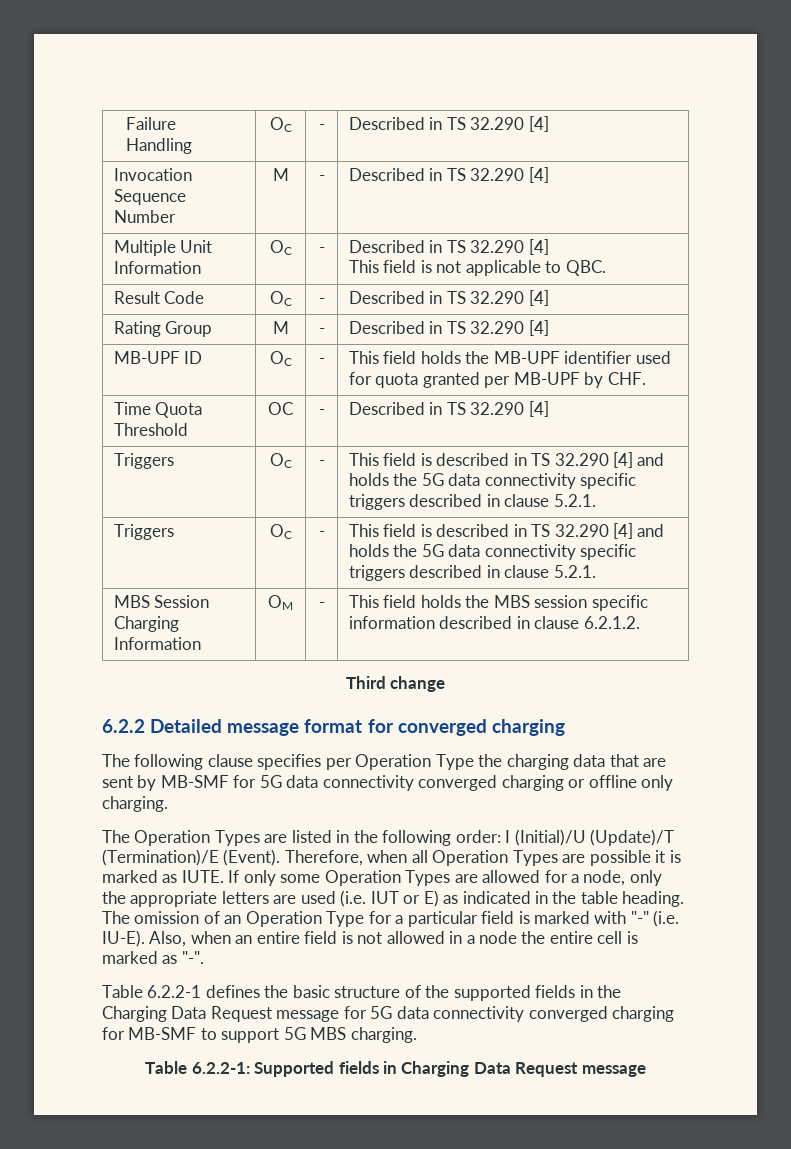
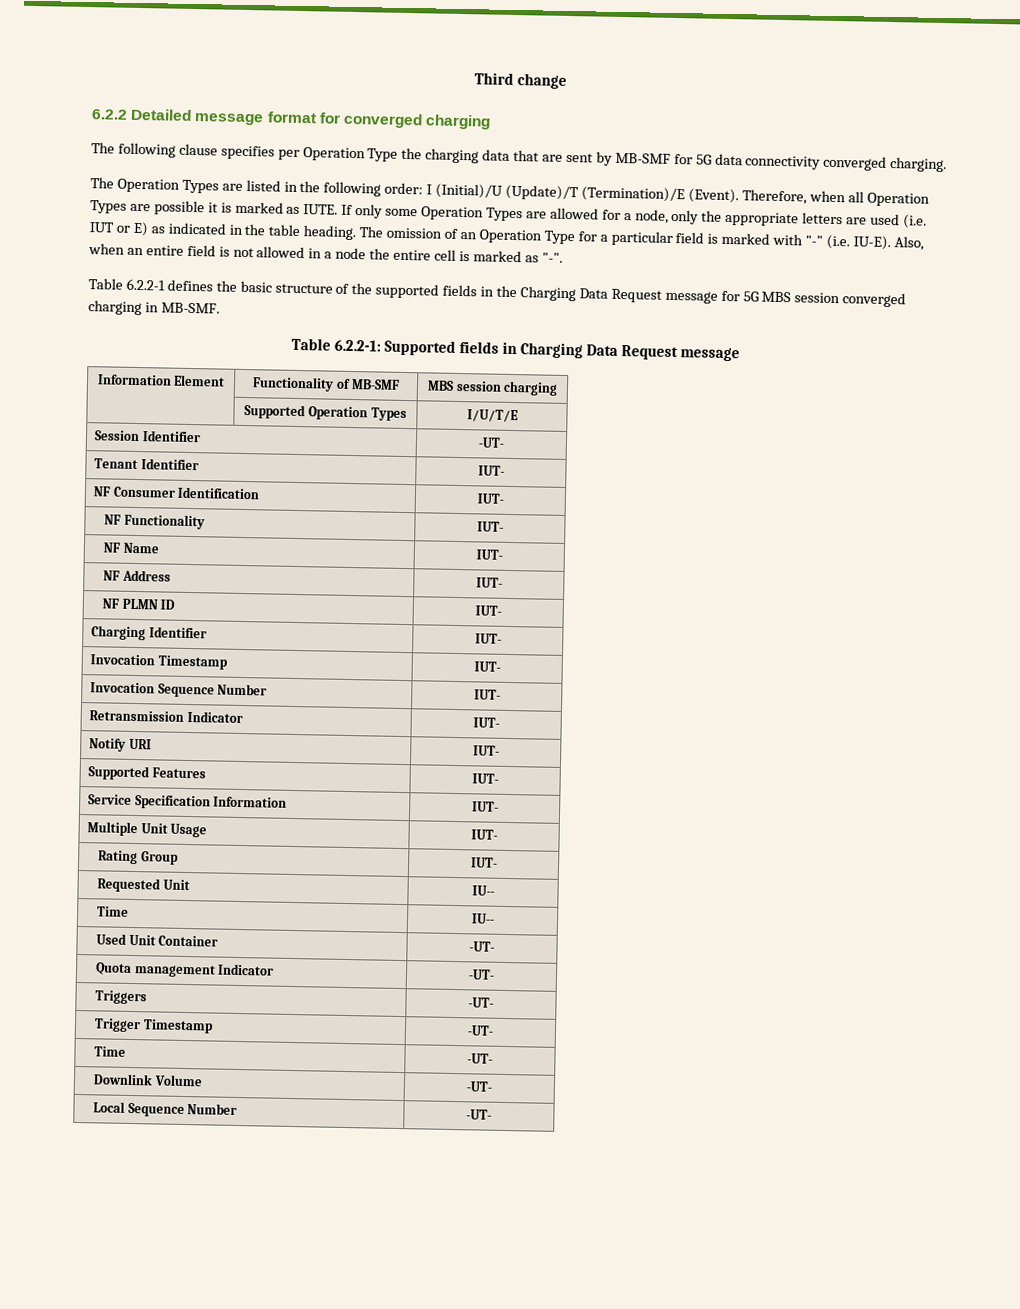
- Failure Handling | OC | - | Described in TS 32.290 [4]
- Invocation Sequence Number | M | - | Described in TS 32.290 [4]
- Multiple Unit Information | OC | - | Described in TS 32.290 [4]
- This field is not applicable to QBC.
- Result Code | OC | - | Described in TS 32.290 [4]
- Rating Group | M | - | Described in TS 32.290 [4]
- MB-UPF ID | OC | - | This field holds the MB-UPF identifier used for quota granted per MB-UPF by CHF.
- Time Quota Threshold | OC | - | Described in TS 32.290 [4]
- Triggers | OC | - | This field is described in TS 32.290 [4] and holds the 5G data connectivity specific triggers described in clause 5.2.1.
- Triggers | OC | - | This field is described in TS 32.290 [4] and holds the 5G data connectivity specific triggers described in clause 5.2.1.
- MBS Session Charging Information | OM | - | This field holds the MBS session specific information described in clause 6.2.1.2.
- The following clause specifies per Operation Type the charging data that are sent by MB-SMF for 5G data connectivity converged charging or offline only charging.
+ The following clause specifies per Operation Type the charging data that are sent by MB-SMF for 5G data connectivity converged charging.
- Table 6.2.2-1 defines the basic structure of the supported fields in the Charging Data Request message for 5G data connectivity converged charging for MB-SMF to support 5G MBS charging.
+ Table 6.2.2-1 defines the basic structure of the supported fields in the Charging Data Request message for 5G MBS session converged charging in MB-SMF.
+ Information Element | Functionality of MB-SMF | MBS session charging
+ | Supported Operation Types | I/U/T/E
+ Session Identifier | -UT-
+ Tenant Identifier | IUT-
+ NF Consumer Identification | IUT-
+ NF Functionality | IUT-
+ NF Name | IUT-
+ NF Address | IUT-
+ NF PLMN ID | IUT-
+ Charging Identifier | IUT-
+ Invocation Timestamp | IUT-
+ Invocation Sequence Number | IUT-
+ Retransmission Indicator | IUT-
+ Notify URI | IUT-
+ Supported Features | IUT-
+ Service Specification Information | IUT-
+ Multiple Unit Usage | IUT-
+ Rating Group | IUT-
+ Requested Unit | IU--
+ Time | IU--
+ Used Unit Container | -UT-
+ Quota management Indicator | -UT-
+ Triggers | -UT-
+ Trigger Timestamp | -UT-
+ Time | -UT-
+ Downlink Volume | -UT-
+ Local Sequence Number | -UT-

